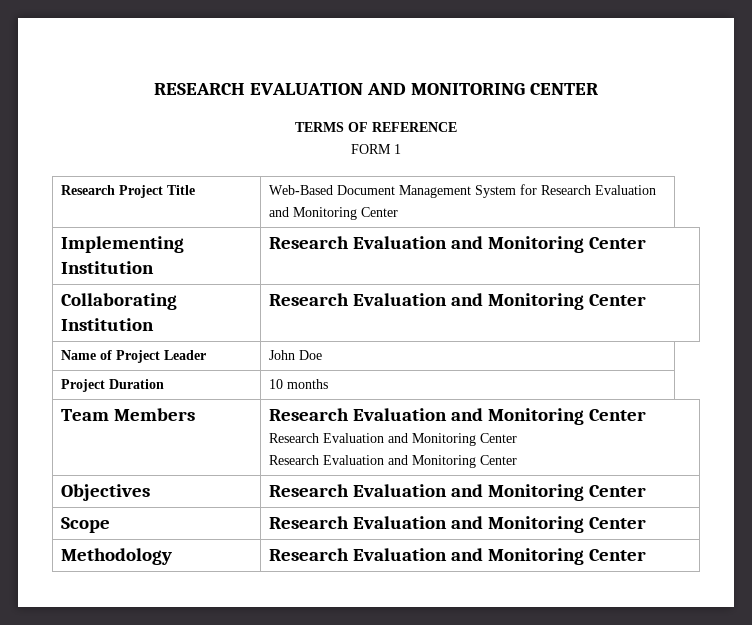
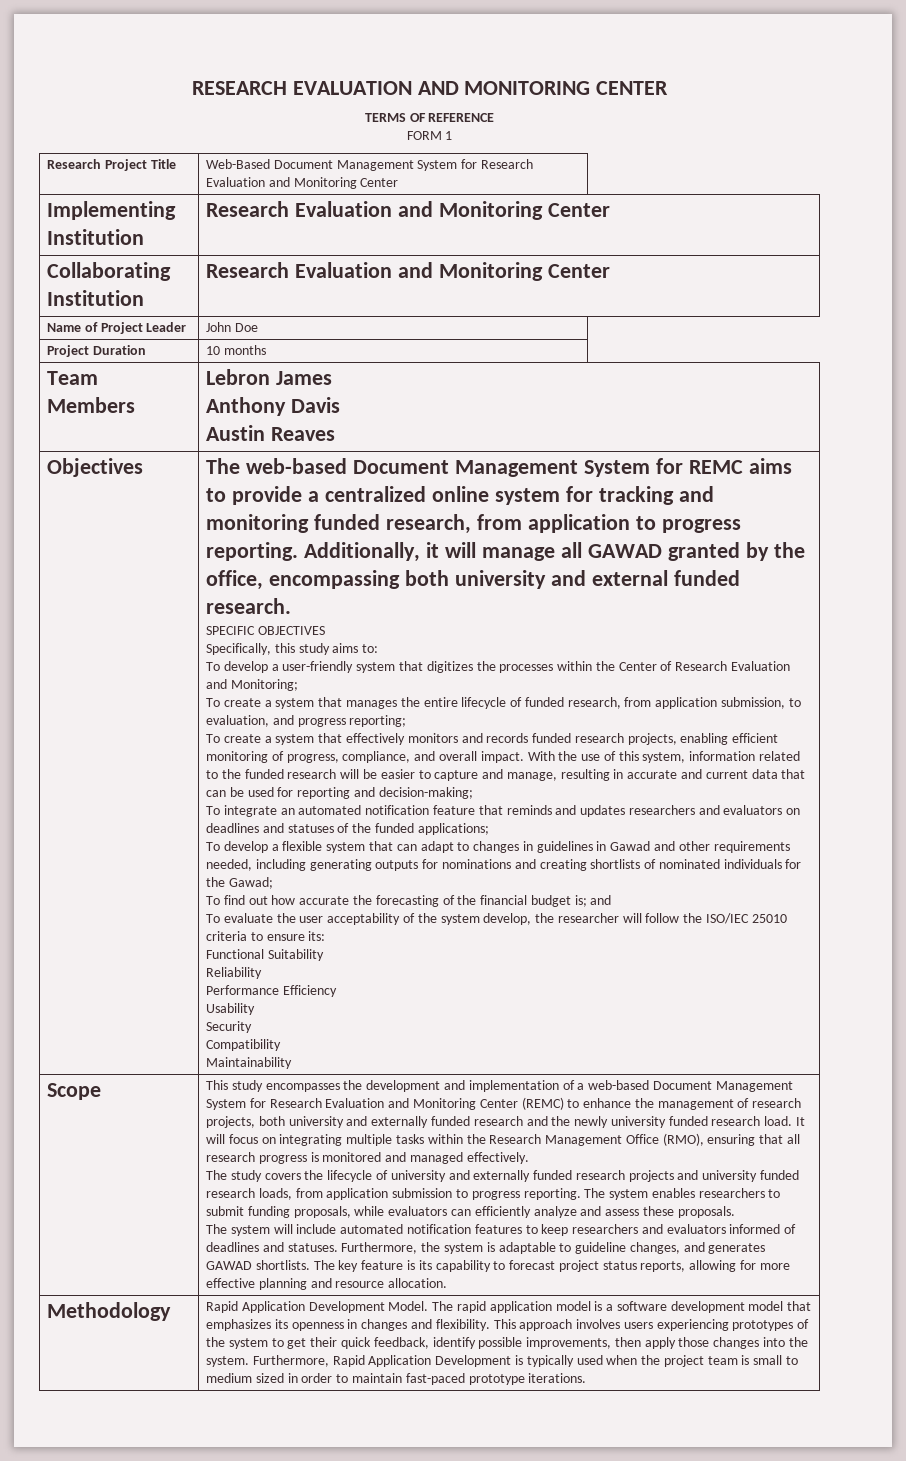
- Team Members | Research Evaluation and Monitoring Center
- Research Evaluation and Monitoring Center
- Research Evaluation and Monitoring Center
- Objectives | Research Evaluation and Monitoring Center
- Scope | Research Evaluation and Monitoring Center
- Methodology | Research Evaluation and Monitoring Center
+ Team Members | Lebron James
+ Anthony Davis
+ Austin Reaves
+ Objectives | The web-based Document Management System for REMC aims to provide a centralized online system for tracking and monitoring funded research, from application to progress reporting. Additionally, it will manage all GAWAD granted by the office, encompassing both university and external funded research.
+ SPECIFIC OBJECTIVES
+ Specifically, this study aims to:
+ To develop a user-friendly system that digitizes the processes within the Center of Research Evaluation and Monitoring;
+ To create a system that manages the entire lifecycle of funded research, from application submission, to evaluation, and progress reporting;
+ To create a system that effectively monitors and records funded research projects, enabling efficient monitoring of progress, compliance, and overall impact. With the use of this system, information related to the funded research will be easier to capture and manage, resulting in accurate and current data that can be used for reporting and decision-making;
+ To integrate an automated notification feature that reminds and updates researchers and evaluators on deadlines and statuses of the funded applications;
+ To develop a flexible system that can adapt to changes in guidelines in Gawad and other requirements needed, including generating outputs for nominations and creating shortlists of nominated individuals for the Gawad;
+ To find out how accurate the forecasting of the financial budget is; and
+ To evaluate the user acceptability of the system develop, the researcher will follow the ISO/IEC 25010 criteria to ensure its:
+ Functional Suitability
+ Reliability
+ Performance Efficiency
+ Usability
+ Security
+ Compatibility
+ Maintainability
+ Scope | This study encompasses the development and implementation of a web-based Document Management System for Research Evaluation and Monitoring Center (REMC) to enhance the management of research projects, both university and externally funded research and the newly university funded research load. It will focus on integrating multiple tasks within the Research Management Office (RMO), ensuring that all research progress is monitored and managed effectively.
+ The study covers the lifecycle of university and externally funded research projects and university funded research loads, from application submission to progress reporting. The system enables researchers to submit funding proposals, while evaluators can efficiently analyze and assess these proposals.
+ The system will include automated notification features to keep researchers and evaluators informed of deadlines and statuses. Furthermore, the system is adaptable to guideline changes, and generates GAWAD shortlists. The key feature is its capability to forecast project status reports, allowing for more effective planning and resource allocation.
+ Methodology | Rapid Application Development Model. The rapid application model is a software development model that emphasizes its openness in changes and flexibility. This approach involves users experiencing prototypes of the system to get their quick feedback, identify possible improvements, then apply those changes into the system. Furthermore, Rapid Application Development is typically used when the project team is small to medium sized in order to maintain fast-paced prototype iterations.

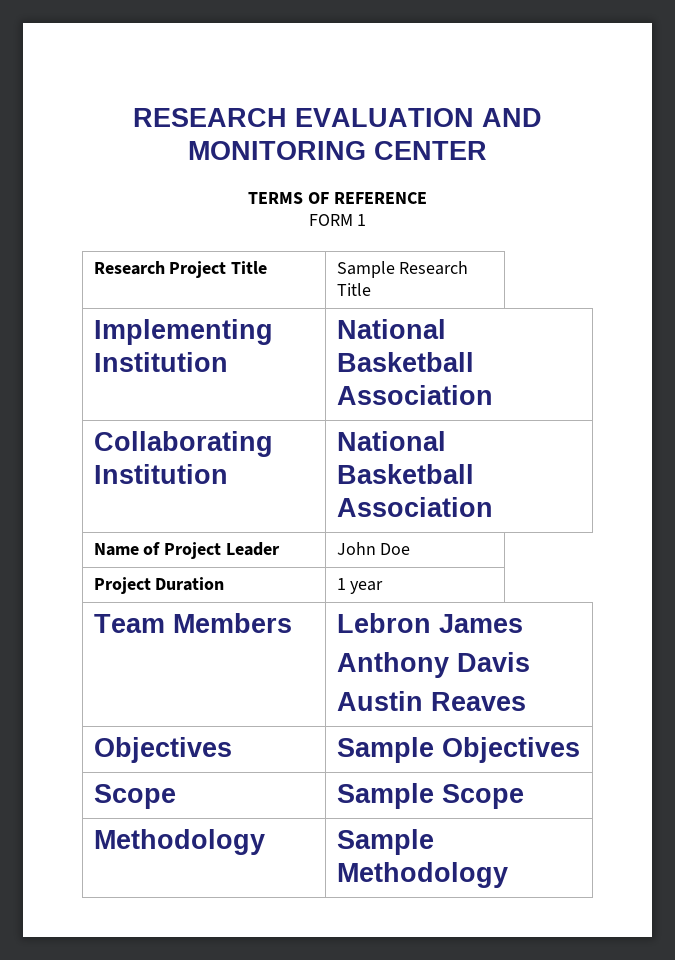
- Research Project Title | Web-Based Document Management System for Research Evaluation and Monitoring Center
- Implementing Institution | Research Evaluation and Monitoring Center
- Collaborating Institution | Research Evaluation and Monitoring Center
+ Research Project Title | Sample Research Title
+ Implementing Institution | National Basketball Association
+ Collaborating Institution | National Basketball Association
- Project Duration | 10 months
+ Project Duration | 1 year
- The web-based Document Management System for REMC aims to provide a centralized online system for tracking and monitoring funded research, from application to progress reporting. Additionally, it will manage all GAWAD granted by the office, encompassing both university and external funded research.
- SPECIFIC OBJECTIVES
- Specifically, this study aims to:
- To develop a user-friendly system that digitizes the processes within the Center of Research Evaluation and Monitoring;
- To create a system that manages the entire lifecycle of funded research, from application submission, to evaluation, and progress reporting;
- To create a system that effectively monitors and records funded research projects, enabling efficient monitoring of progress, compliance, and overall impact. With the use of this system, information related to the funded research will be easier to capture and manage, resulting in accurate and current data that can be used for reporting and decision-making;
- To integrate an automated notification feature that reminds and updates researchers and evaluators on deadlines and statuses of the funded applications;
- To develop a flexible system that can adapt to changes in guidelines in Gawad and other requirements needed, including generating outputs for nominations and creating shortlists of nominated individuals for the Gawad;
- To find out how accurate the forecasting of the financial budget is; and
- To evaluate the user acceptability of the system develop, the researcher will follow the ISO/IEC 25010 criteria to ensure its:
- Functional Suitability
- Reliability
- Performance Efficiency
- Usability
- Security
- Compatibility
- Maintainability
- Scope | This study encompasses the development and implementation of a web-based Document Management System for Research Evaluation and Monitoring Center (REMC) to enhance the management of research projects, both university and externally funded research and the newly university funded research load. It will focus on integrating multiple tasks within the Research Management Office (RMO), ensuring that all research progress is monitored and managed effectively.
- The study covers the lifecycle of university and externally funded research projects and university funded research loads, from application submission to progress reporting. The system enables researchers to submit funding proposals, while evaluators can efficiently analyze and assess these proposals.
- The system will include automated notification features to keep researchers and evaluators informed of deadlines and statuses. Furthermore, the system is adaptable to guideline changes, and generates GAWAD shortlists. The key feature is its capability to forecast project status reports, allowing for more effective planning and resource allocation.
- Methodology | Rapid Application Development Model. The rapid application model is a software development model that emphasizes its openness in changes and flexibility. This approach involves users experiencing prototypes of the system to get their quick feedback, identify possible improvements, then apply those changes into the system. Furthermore, Rapid Application Development is typically used when the project team is small to medium sized in order to maintain fast-paced prototype iterations.
+ Sample Objectives
+ Scope | Sample Scope
+ Methodology | Sample Methodology

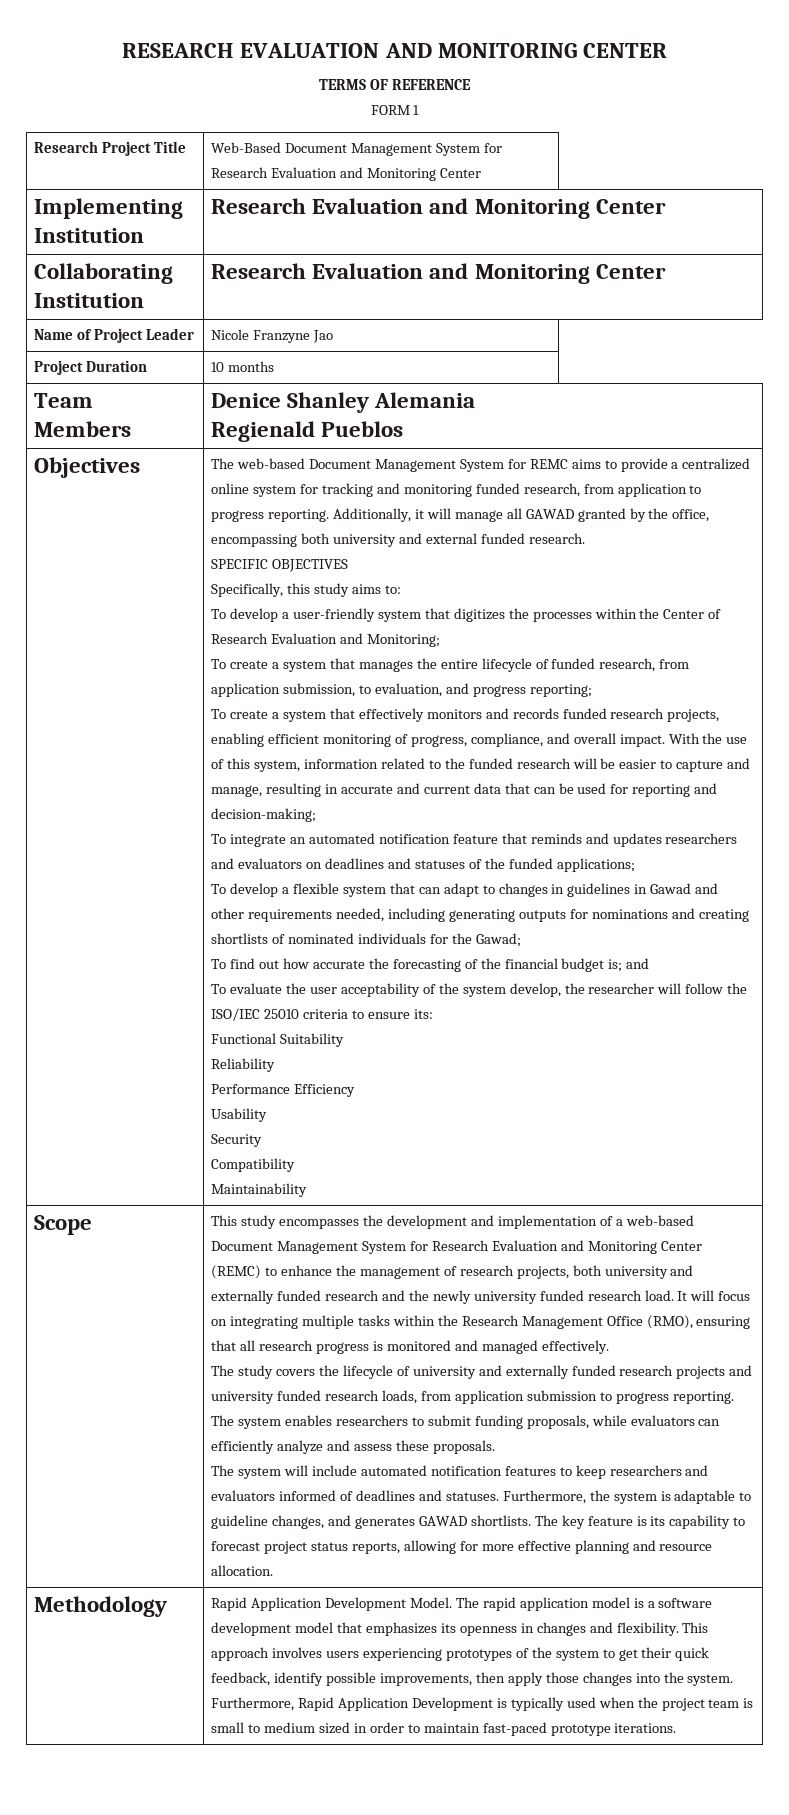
- Research Project Title | Sample Research Title
- Implementing Institution | National Basketball Association
- Collaborating Institution | National Basketball Association
+ Research Project Title | Web-Based Document Management System for Research Evaluation and Monitoring Center
+ Implementing Institution | Research Evaluation and Monitoring Center
+ Collaborating Institution | Research Evaluation and Monitoring Center
- Name of Project Leader | John Doe
+ Name of Project Leader | Nicole Franzyne Jao
- Project Duration | 1 year
+ Project Duration | 10 months
- Team Members | Lebron James
- Anthony Davis
- Austin Reaves
- Objectives | Sample Objectives
- Scope | Sample Scope
- Methodology | Sample Methodology
+ Team Members | Denice Shanley Alemania
+ Regienald Pueblos
+ Objectives | The web-based Document Management System for REMC aims to provide a centralized online system for tracking and monitoring funded research, from application to progress reporting. Additionally, it will manage all GAWAD granted by the office, encompassing both university and external funded research.
+ SPECIFIC OBJECTIVES
+ Specifically, this study aims to:
+ To develop a user-friendly system that digitizes the processes within the Center of Research Evaluation and Monitoring;
+ To create a system that manages the entire lifecycle of funded research, from application submission, to evaluation, and progress reporting;
+ To create a system that effectively monitors and records funded research projects, enabling efficient monitoring of progress, compliance, and overall impact. With the use of this system, information related to the funded research will be easier to capture and manage, resulting in accurate and current data that can be used for reporting and decision-making;
+ To integrate an automated notification feature that reminds and updates researchers and evaluators on deadlines and statuses of the funded applications;
+ To develop a flexible system that can adapt to changes in guidelines in Gawad and other requirements needed, including generating outputs for nominations and creating shortlists of nominated individuals for the Gawad;
+ To find out how accurate the forecasting of the financial budget is; and
+ To evaluate the user acceptability of the system develop, the researcher will follow the ISO/IEC 25010 criteria to ensure its:
+ Functional Suitability
+ Reliability
+ Performance Efficiency
+ Usability
+ Security
+ Compatibility
+ Maintainability
+ Scope | This study encompasses the development and implementation of a web-based Document Management System for Research Evaluation and Monitoring Center (REMC) to enhance the management of research projects, both university and externally funded research and the newly university funded research load. It will focus on integrating multiple tasks within the Research Management Office (RMO), ensuring that all research progress is monitored and managed effectively.
+ The study covers the lifecycle of university and externally funded research projects and university funded research loads, from application submission to progress reporting. The system enables researchers to submit funding proposals, while evaluators can efficiently analyze and assess these proposals.
+ The system will include automated notification features to keep researchers and evaluators informed of deadlines and statuses. Furthermore, the system is adaptable to guideline changes, and generates GAWAD shortlists. The key feature is its capability to forecast project status reports, allowing for more effective planning and resource allocation.
+ Methodology | Rapid Application Development Model. The rapid application model is a software development model that emphasizes its openness in changes and flexibility. This approach involves users experiencing prototypes of the system to get their quick feedback, identify possible improvements, then apply those changes into the system. Furthermore, Rapid Application Development is typically used when the project team is small to medium sized in order to maintain fast-paced prototype iterations.

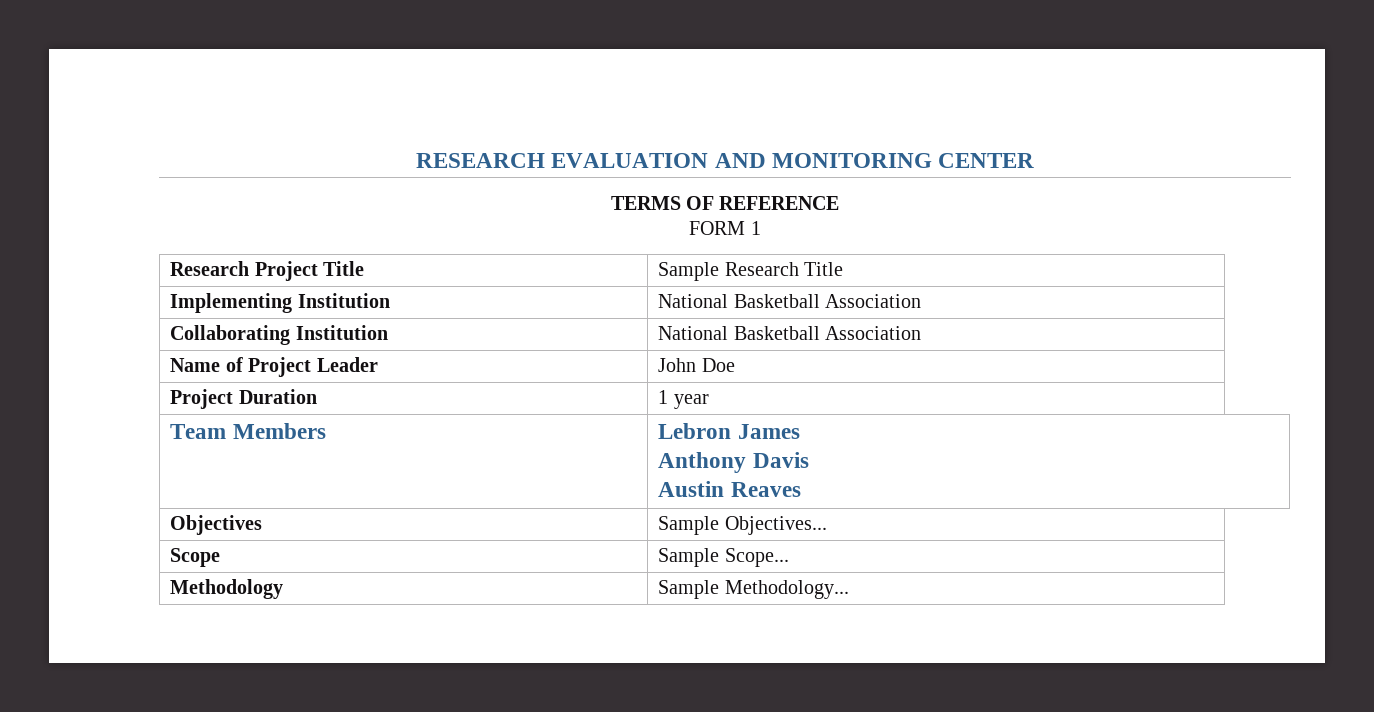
- Research Project Title | Web-Based Document Management System for Research Evaluation and Monitoring Center
- Implementing Institution | Research Evaluation and Monitoring Center
- Collaborating Institution | Research Evaluation and Monitoring Center
+ Research Project Title | Sample Research Title
+ Implementing Institution | National Basketball Association
+ Collaborating Institution | National Basketball Association
- Name of Project Leader | Nicole Franzyne Jao
+ Name of Project Leader | John Doe
- Project Duration | 10 months
+ Project Duration | 1 year
- Team Members | Denice Shanley Alemania
- Regienald Pueblos
- Objectives | The web-based Document Management System for REMC aims to provide a centralized online system for tracking and monitoring funded research, from application to progress reporting. Additionally, it will manage all GAWAD granted by the office, encompassing both university and external funded research.
- SPECIFIC OBJECTIVES
- Specifically, this study aims to:
- To develop a user-friendly system that digitizes the processes within the Center of Research Evaluation and Monitoring;
- To create a system that manages the entire lifecycle of funded research, from application submission, to evaluation, and progress reporting;
- To create a system that effectively monitors and records funded research projects, enabling efficient monitoring of progress, compliance, and overall impact. With the use of this system, information related to the funded research will be easier to capture and manage, resulting in accurate and current data that can be used for reporting and decision-making;
- To integrate an automated notification feature that reminds and updates researchers and evaluators on deadlines and statuses of the funded applications;
- To develop a flexible system that can adapt to changes in guidelines in Gawad and other requirements needed, including generating outputs for nominations and creating shortlists of nominated individuals for the Gawad;
- To find out how accurate the forecasting of the financial budget is; and
- To evaluate the user acceptability of the system develop, the researcher will follow the ISO/IEC 25010 criteria to ensure its:
- Functional Suitability
- Reliability
- Performance Efficiency
- Usability
- Security
- Compatibility
- Maintainability
- Scope | This study encompasses the development and implementation of a web-based Document Management System for Research Evaluation and Monitoring Center (REMC) to enhance the management of research projects, both university and externally funded research and the newly university funded research load. It will focus on integrating multiple tasks within the Research Management Office (RMO), ensuring that all research progress is monitored and managed effectively.
- The study covers the lifecycle of university and externally funded research projects and university funded research loads, from application submission to progress reporting. The system enables researchers to submit funding proposals, while evaluators can efficiently analyze and assess these proposals.
- The system will include automated notification features to keep researchers and evaluators informed of deadlines and statuses. Furthermore, the system is adaptable to guideline changes, and generates GAWAD shortlists. The key feature is its capability to forecast project status reports, allowing for more effective planning and resource allocation.
- Methodology | Rapid Application Development Model. The rapid application model is a software development model that emphasizes its openness in changes and flexibility. This approach involves users experiencing prototypes of the system to get their quick feedback, identify possible improvements, then apply those changes into the system. Furthermore, Rapid Application Development is typically used when the project team is small to medium sized in order to maintain fast-paced prototype iterations.
+ Team Members | Lebron James
+ Anthony Davis
+ Austin Reaves
+ Objectives | Sample Objectives...
+ Scope | Sample Scope...
+ Methodology | Sample Methodology...

